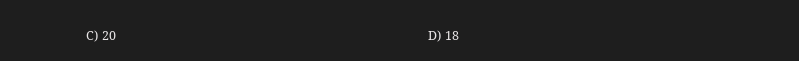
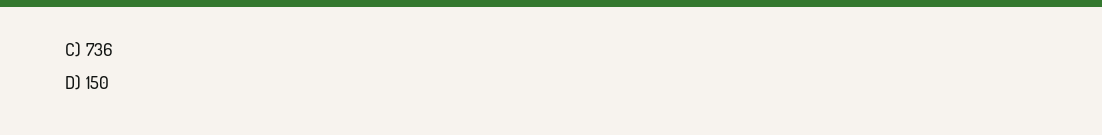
- C) 20
+ C) 736
- D) 18
+ D) 150

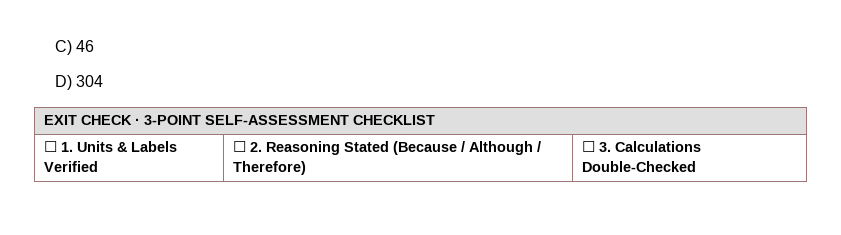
- C) 736
+ C) 46
- D) 150
+ D) 304
+ EXIT CHECK · 3-POINT SELF-ASSESSMENT CHECKLIST
+ ☐ 1. Units & Labels Verified | ☐ 2. Reasoning Stated (Because / Although / Therefore) | ☐ 3. Calculations Double-Checked

